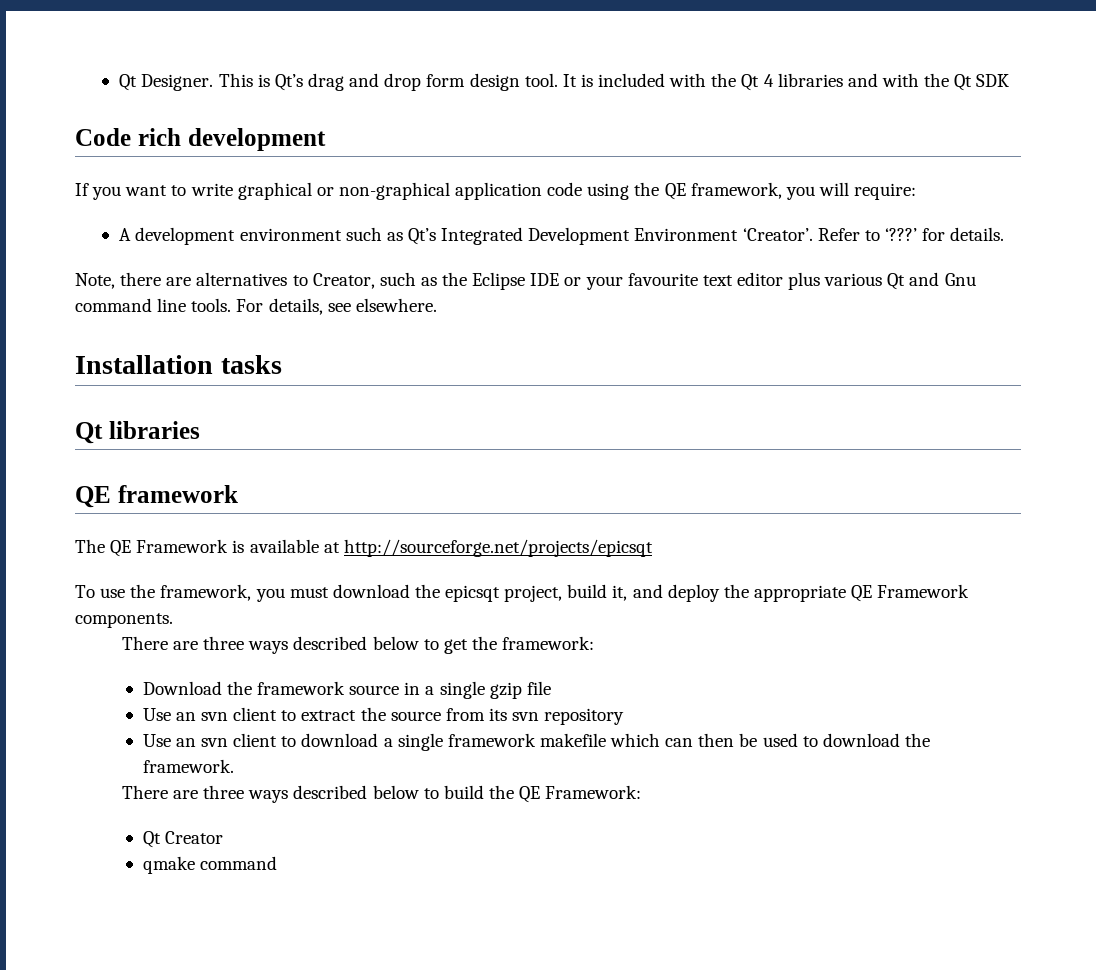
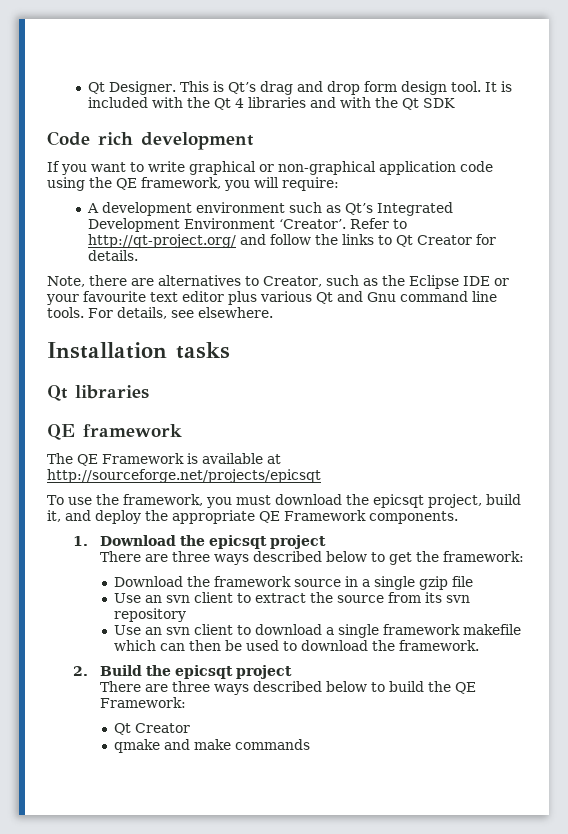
- Refer to ‘???’ for details.
+ Refer to http://qt-project.org/ and follow the links to Qt Creator for details.
+ 1. Download the epicsqt project
+ 2. Build the epicsqt project
- qmake command
+ qmake and make commands

